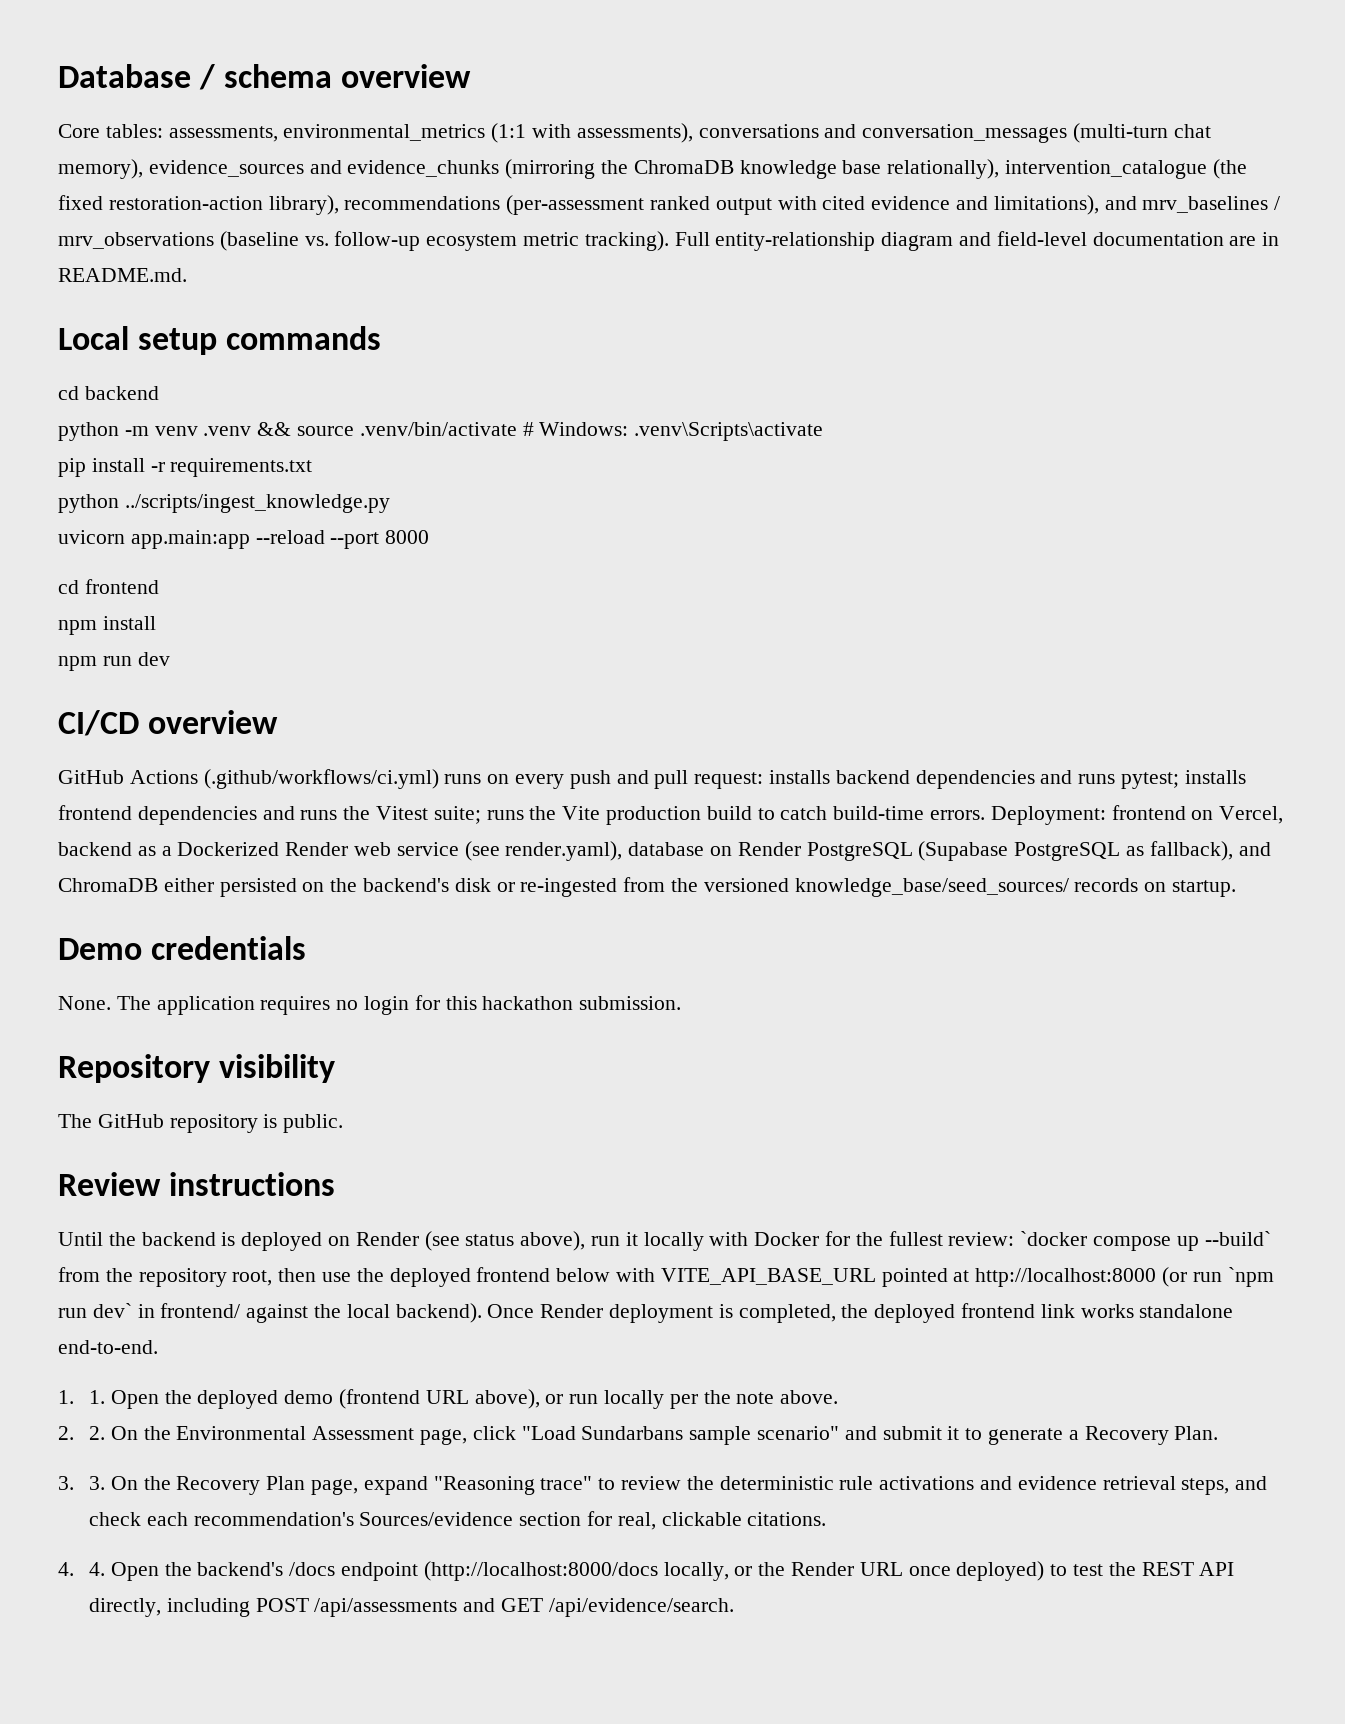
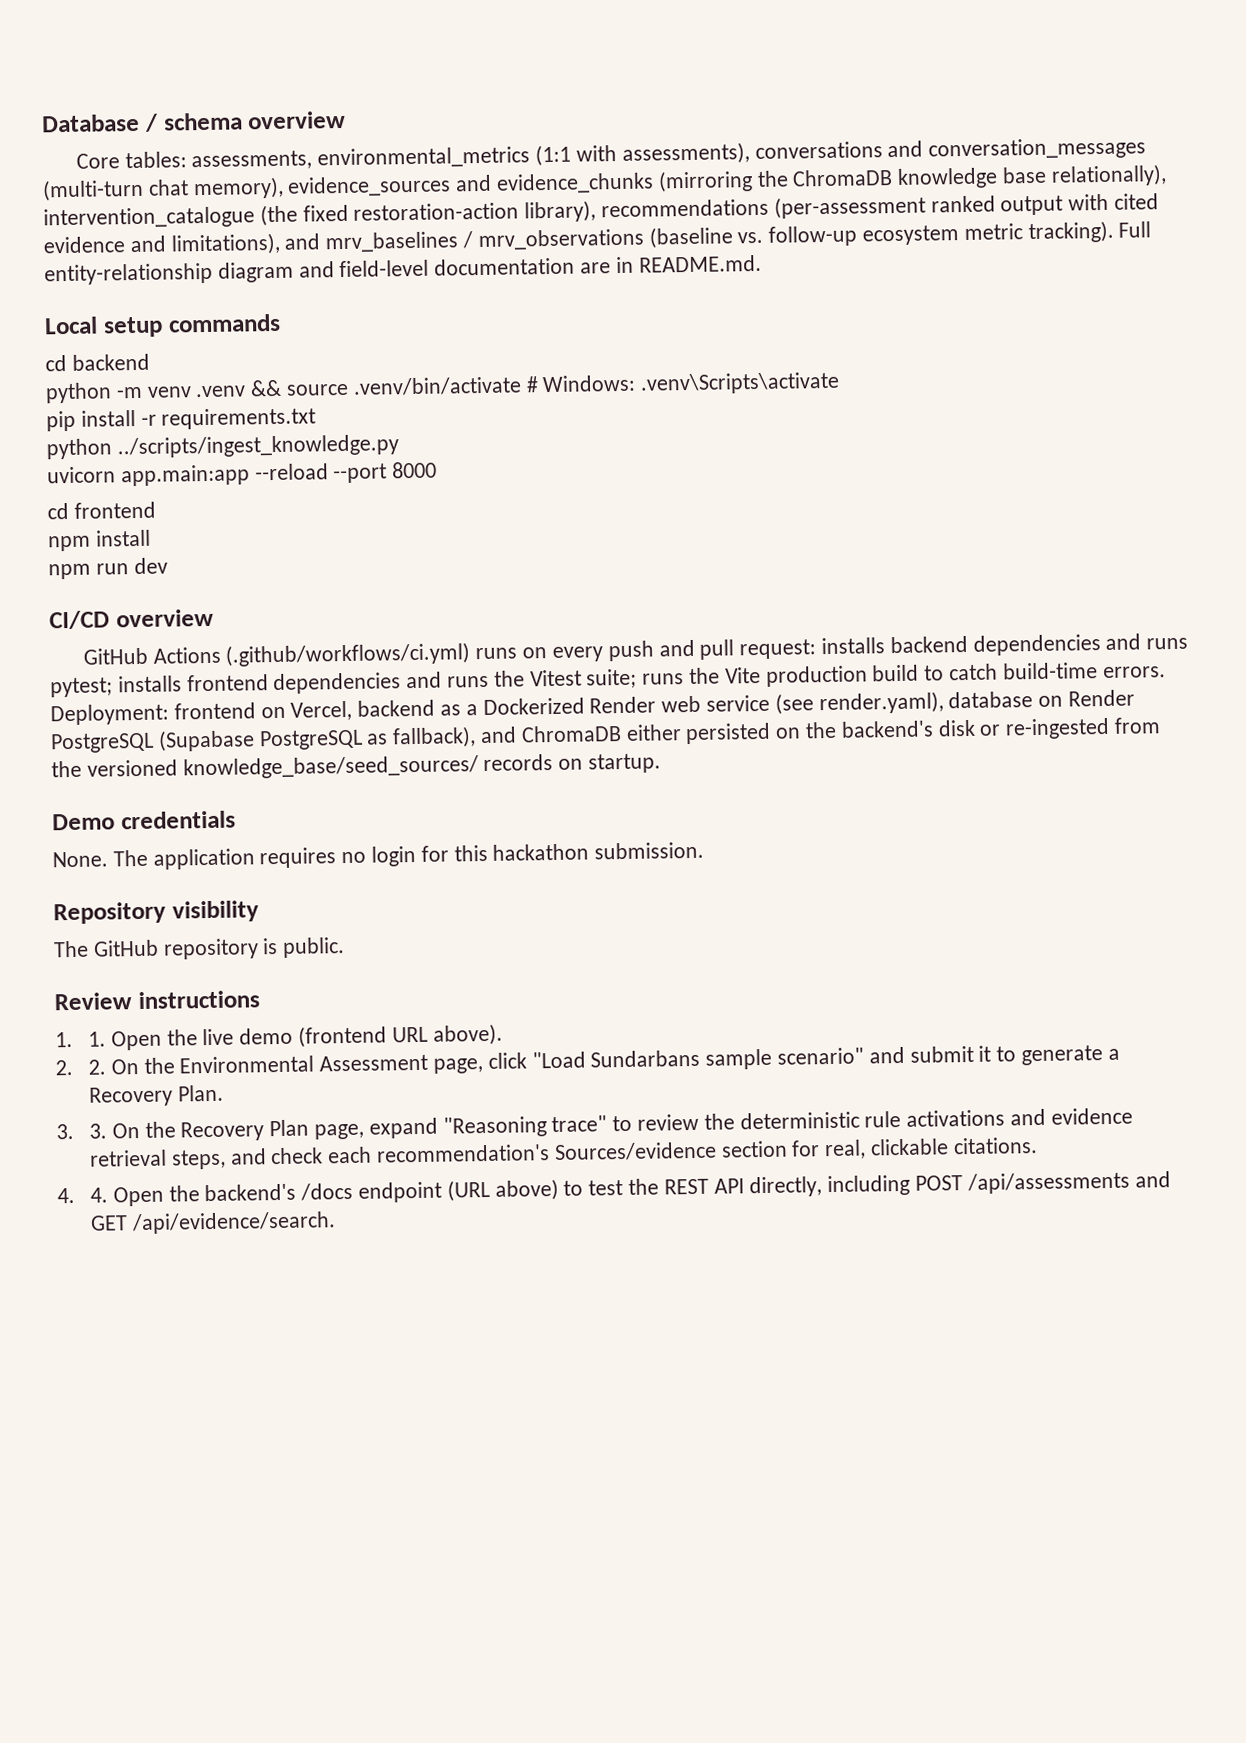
- Until the backend is deployed on Render (see status above), run it locally with Docker for the fullest review: `docker compose up --build` from the repository root, then use the deployed frontend below with VITE_API_BASE_URL pointed at http://localhost:8000 (or run `npm run dev` in frontend/ against the local backend). Once Render deployment is completed, the deployed frontend link works standalone end-to-end.
- 1. 1. Open the deployed demo (frontend URL above), or run locally per the note above.
+ 1. 1. Open the live demo (frontend URL above).
- 4. 4. Open the backend's /docs endpoint (http://localhost:8000/docs locally, or the Render URL once deployed) to test the REST API directly, including POST /api/assessments and GET /api/evidence/search.
+ 4. 4. Open the backend's /docs endpoint (URL above) to test the REST API directly, including POST /api/assessments and GET /api/evidence/search.

